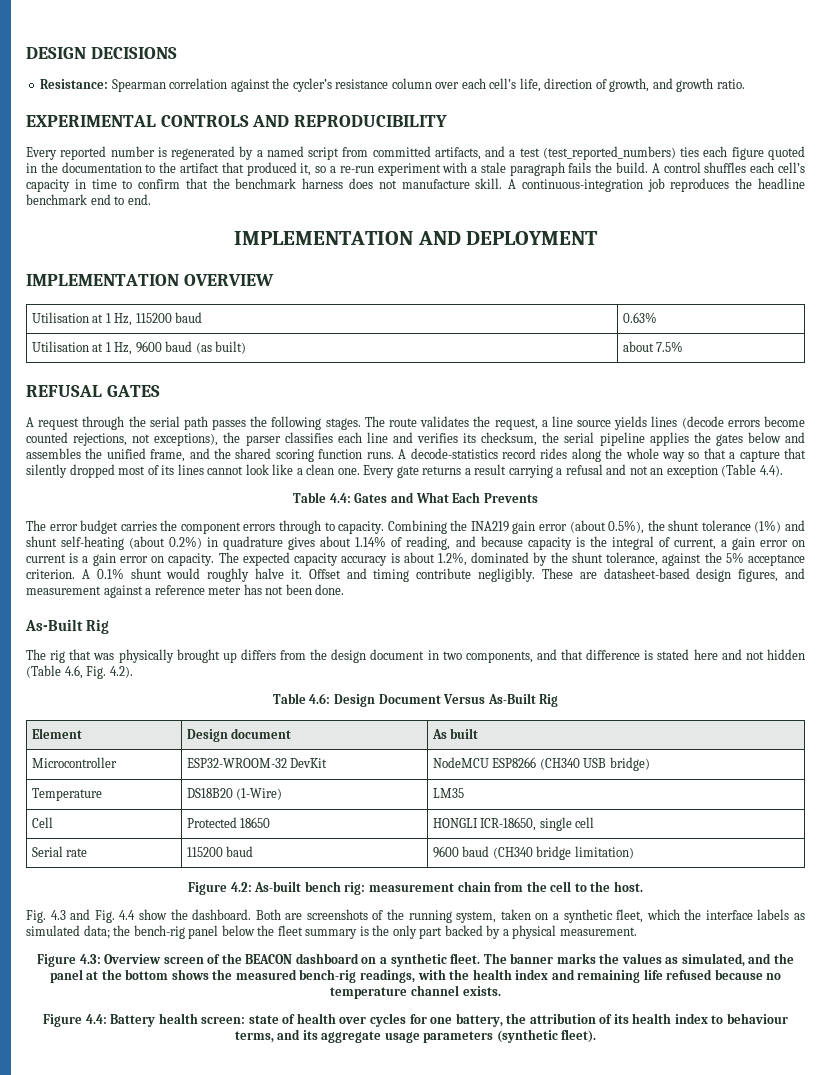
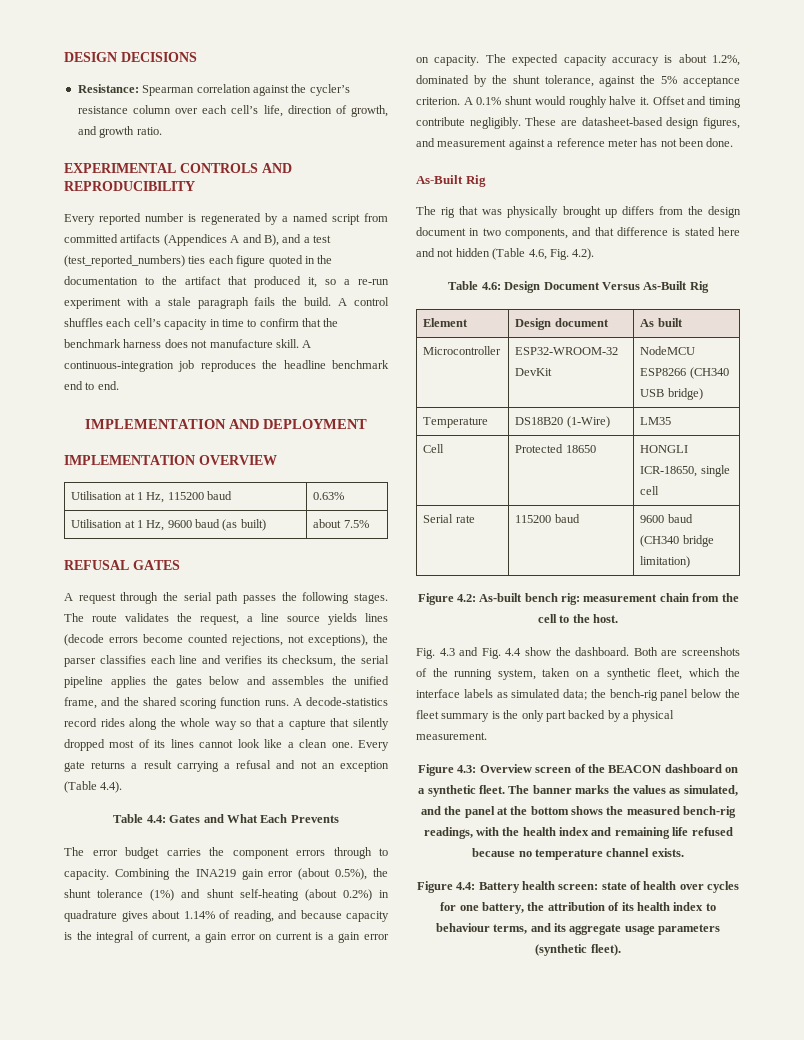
- Every reported number is regenerated by a named script from committed artifacts, and a test (test_reported_numbers) ties each figure quoted in the documentation to the artifact that produced it, so a re-run experiment with a stale paragraph fails the build.
+ Every reported number is regenerated by a named script from committed artifacts (Appendices A and B), and a test (test_reported_numbers) ties each figure quoted in the documentation to the artifact that produced it, so a re-run experiment with a stale paragraph fails the build.

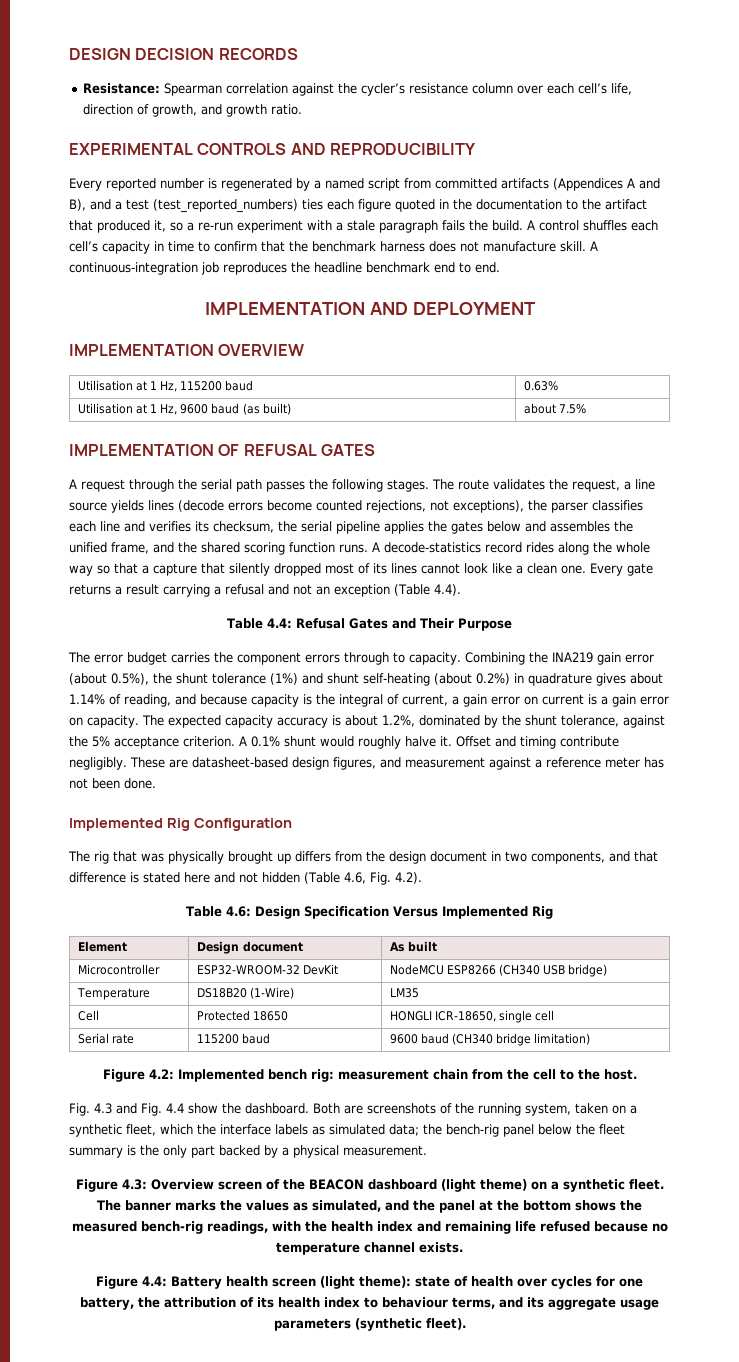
- DESIGN DECISIONS
+ DESIGN DECISION RECORDS
- REFUSAL GATES
+ IMPLEMENTATION OF REFUSAL GATES
- Table 4.4: Gates and What Each Prevents
+ Table 4.4: Refusal Gates and Their Purpose
  These are datasheet-based design figures, and measurement against a reference meter has not been done.
- As-Built Rig
+ Implemented Rig Configuration
- Table 4.6: Design Document Versus As-Built Rig
+ Table 4.6: Design Specification Versus Implemented Rig
- Figure 4.2: As-built bench rig: measurement chain from the cell to the host.
+ Figure 4.2: Implemented bench rig: measurement chain from the cell to the host.
- Figure 4.3: Overview screen of the BEACON dashboard on a synthetic fleet.
+ Figure 4.3: Overview screen of the BEACON dashboard (light theme) on a synthetic fleet.
- Figure 4.4: Battery health screen: state of health over cycles for one battery, the attribution of its health index to behaviour terms, and its aggregate usage parameters (synthetic fleet).
+ Figure 4.4: Battery health screen (light theme): state of health over cycles for one battery, the attribution of its health index to behaviour terms, and its aggregate usage parameters (synthetic fleet).

